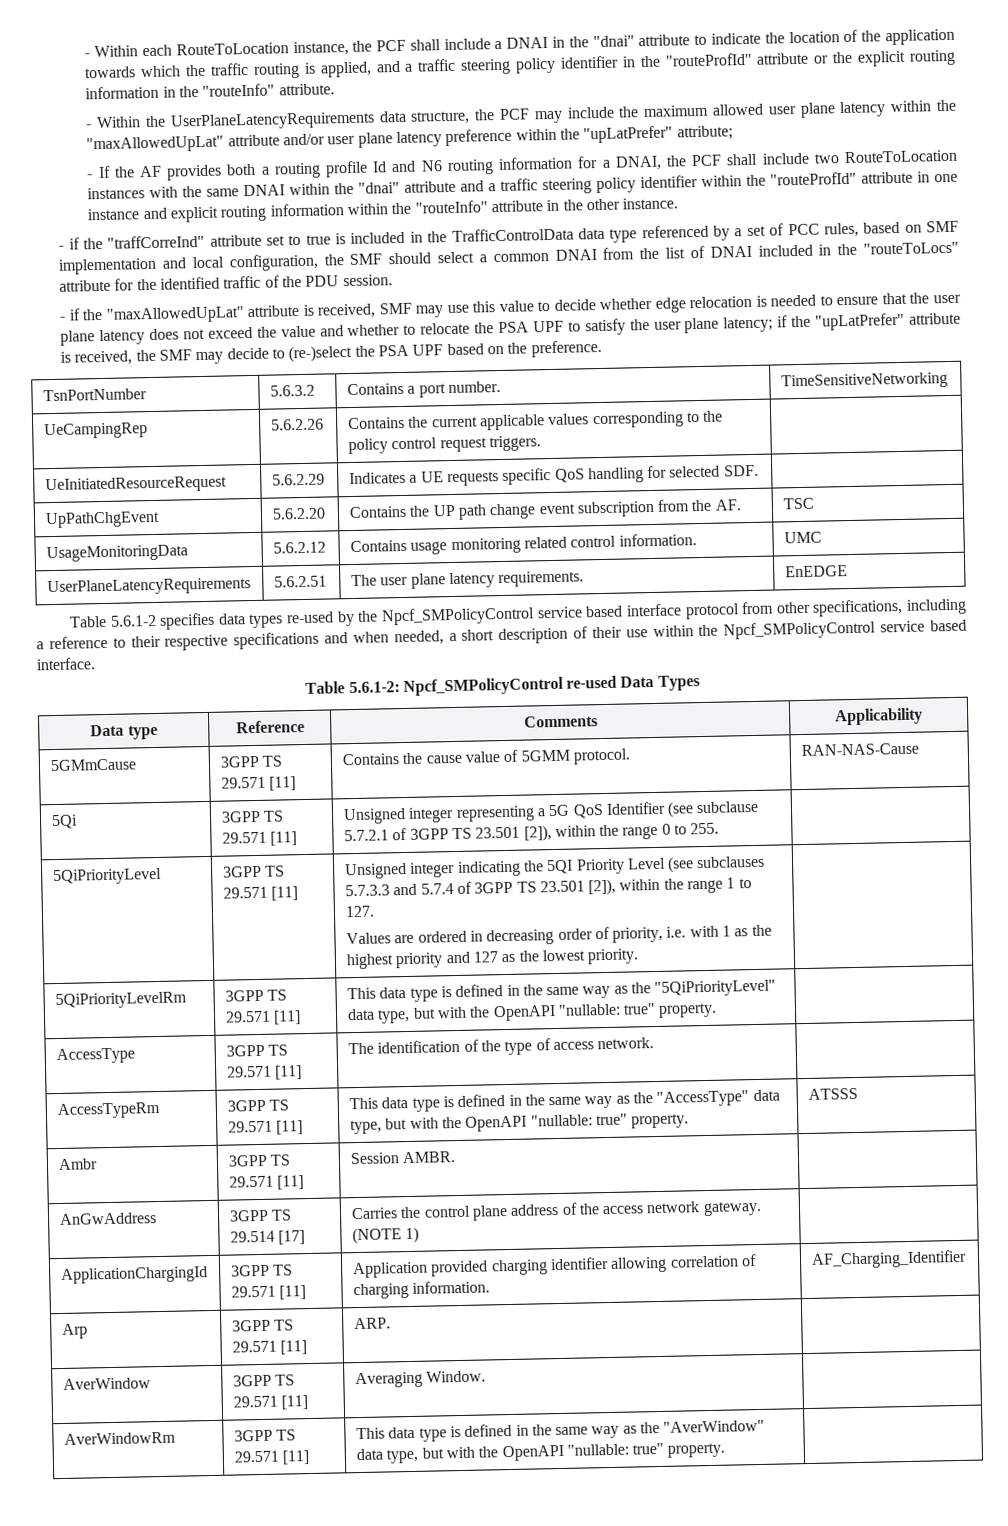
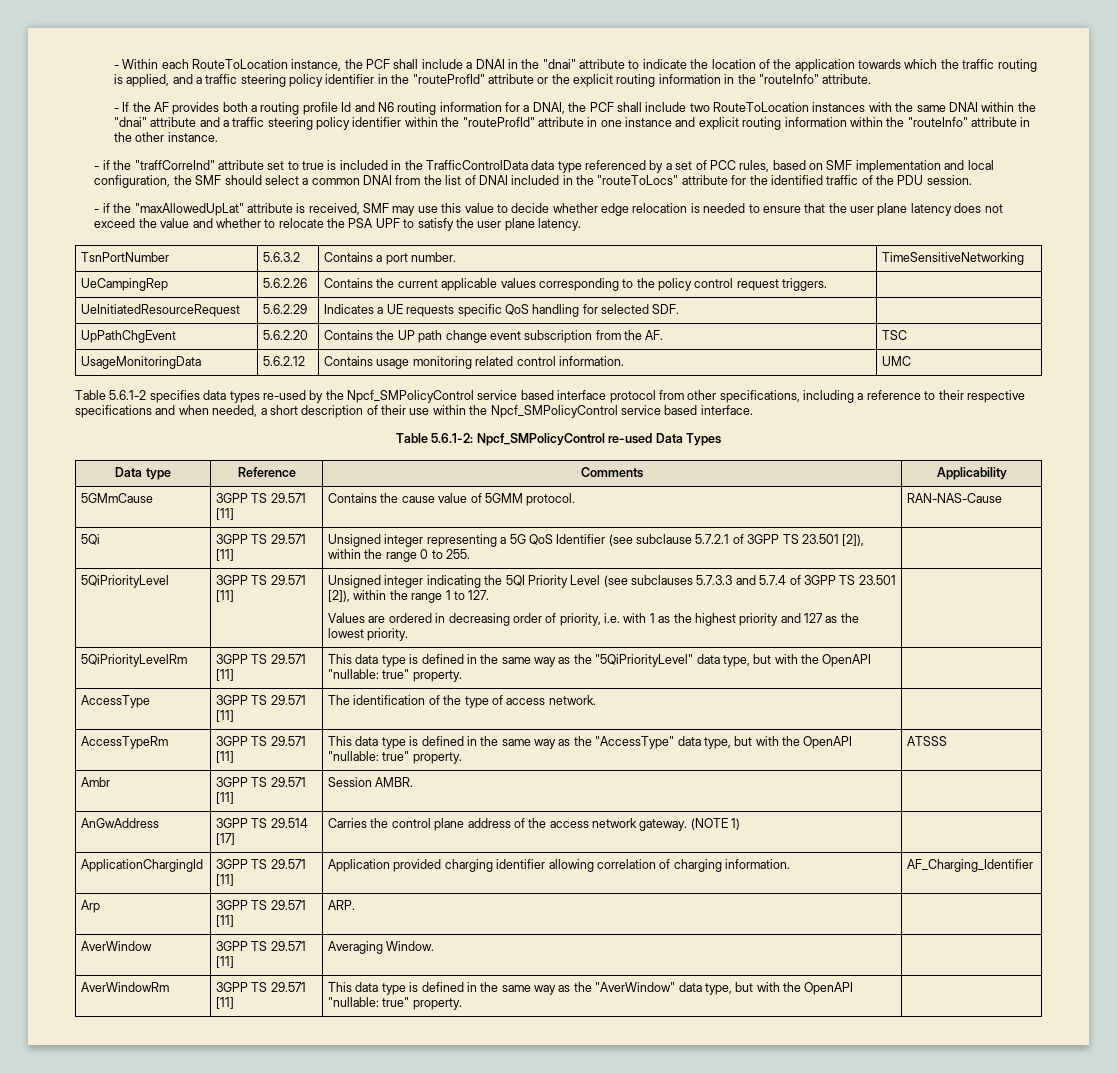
- - Within the UserPlaneLatencyRequirements data structure, the PCF may include the maximum allowed user plane latency within the "maxAllowedUpLat" attribute and/or user plane latency preference within the "upLatPrefer" attribute;
- - if the "maxAllowedUpLat" attribute is received, SMF may use this value to decide whether edge relocation is needed to ensure that the user plane latency does not exceed the value and whether to relocate the PSA UPF to satisfy the user plane latency; if the "upLatPrefer" attribute is received, the SMF may decide to (re-)select the PSA UPF based on the preference.
+ - if the "maxAllowedUpLat" attribute is received, SMF may use this value to decide whether edge relocation is needed to ensure that the user plane latency does not exceed the value and whether to relocate the PSA UPF to satisfy the user plane latency.
- UserPlaneLatencyRequirements | 5.6.2.51 | The user plane latency requirements. | EnEDGE

